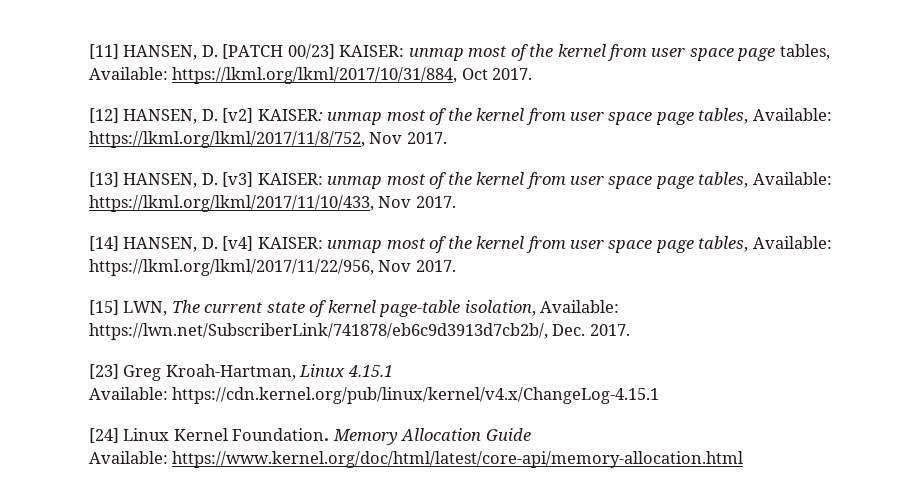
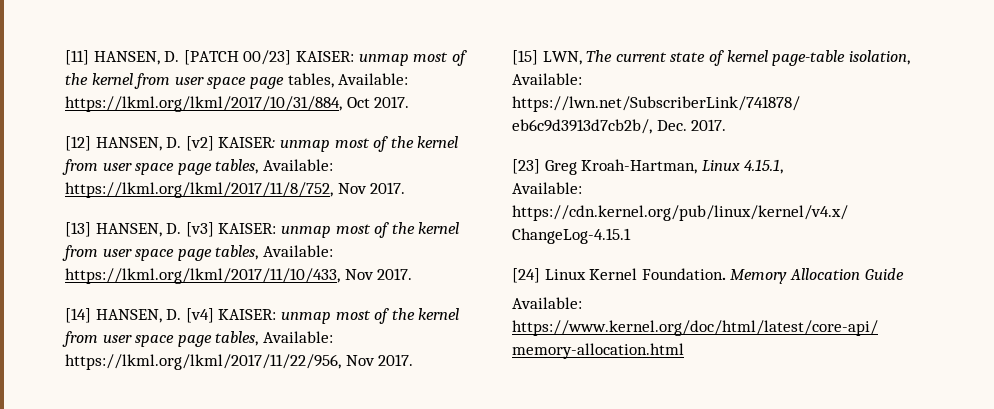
- [23] Greg Kroah-Hartman, Linux 4.15.1
+ [23] Greg Kroah-Hartman, Linux 4.15.1,

